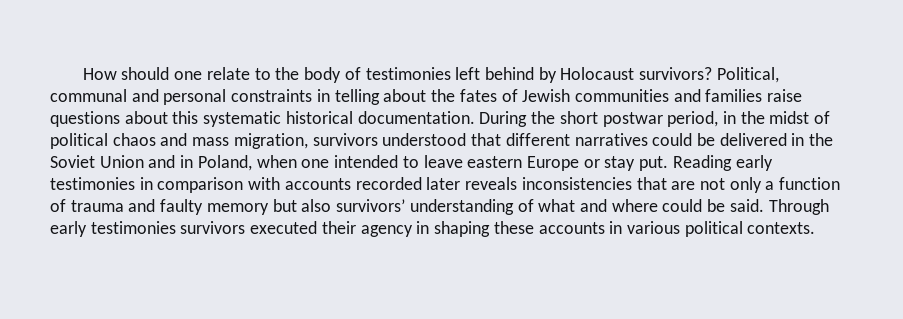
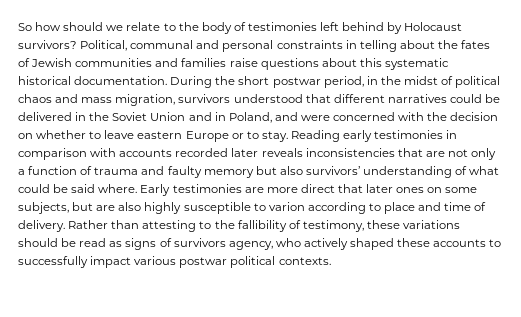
- How should one relate to the body of testimonies left behind by Holocaust survivors?
+ So how should we relate to the body of testimonies left behind by Holocaust survivors?
- During the short postwar period, in the midst of political chaos and mass migration, survivors understood that different narratives could be delivered in the Soviet Union and in Poland, when one intended to leave eastern Europe or stay put.
+ During the short postwar period, in the midst of political chaos and mass migration, survivors understood that different narratives could be delivered in the Soviet Union and in Poland, and were concerned with the decision on whether to leave eastern Europe or to stay.
- Reading early testimonies in comparison with accounts recorded later reveals inconsistencies that are not only a function of trauma and faulty memory but also survivors’ understanding of what and where could be said. Through early testimonies survivors executed their agency in shaping these accounts in various political contexts.
+ Reading early testimonies in comparison with accounts recorded later reveals inconsistencies that are not only a function of trauma and faulty memory but also survivors’ understanding of what could be said where. Early testimonies are more direct that later ones on some subjects, but are also highly susceptible to varion according to place and time of delivery. Rather than attesting to the fallibility of testimony, these variations should be read as signs of survivors agency, who actively shaped these accounts to successfully impact various postwar political contexts.

